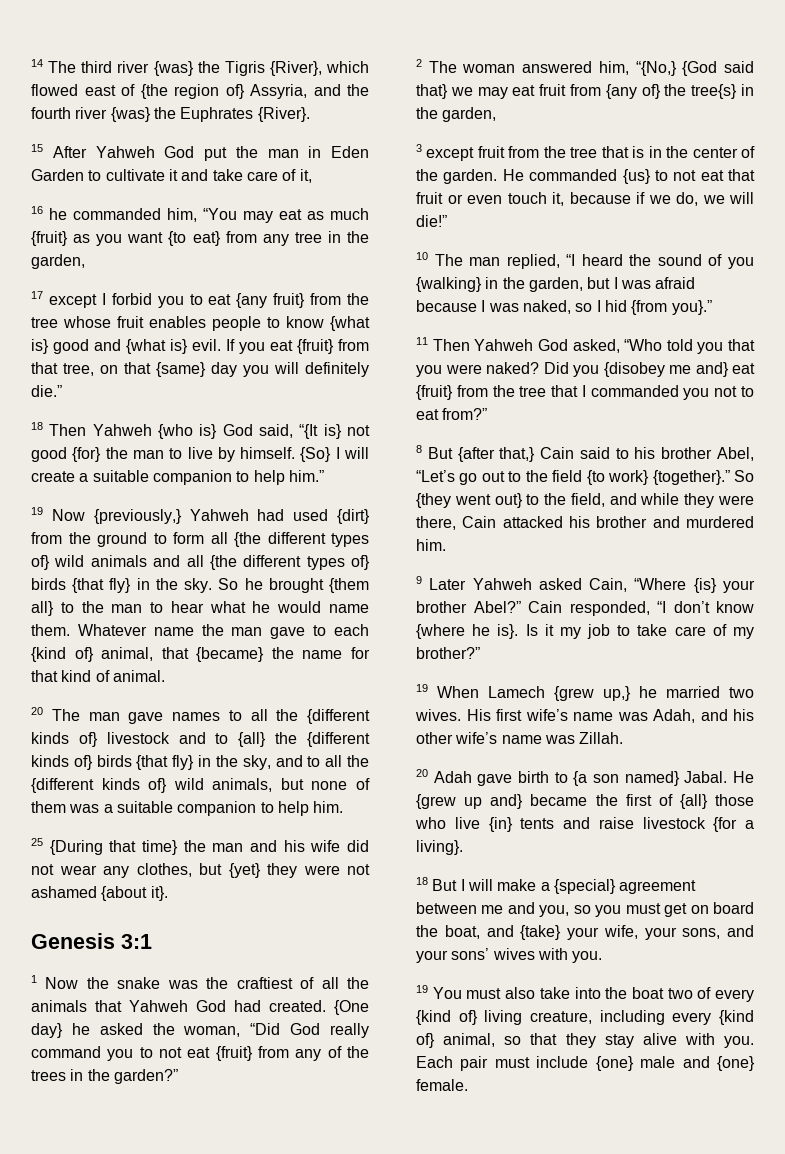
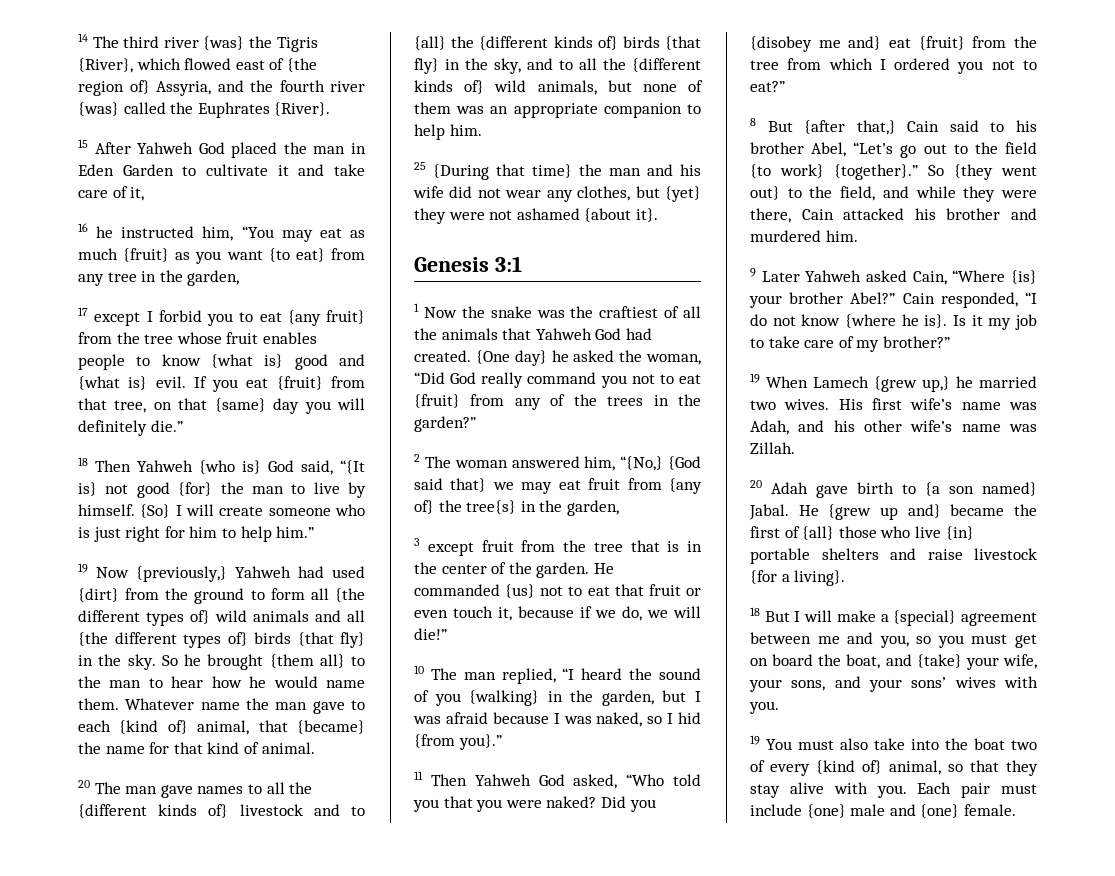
- 14 The third river {was} the Tigris {River}, which flowed east of {the region of} Assyria, and the fourth river {was} the Euphrates {River}.
+ 14 The third river {was} the Tigris {River}, which flowed east of {the region of} Assyria, and the fourth river {was} called the Euphrates {River}.
- 15 After Yahweh God put the man in Eden Garden to cultivate it and take care of it,
+ 15 After Yahweh God placed the man in Eden Garden to cultivate it and take care of it,
- 16 he commanded him, “You may eat as much {fruit} as you want {to eat} from any tree in the garden,
+ 16 he instructed him, “You may eat as much {fruit} as you want {to eat} from any tree in the garden,
- {So} I will create a suitable companion to help him.”
+ {So} I will create someone who is just right for him to help him.”
- So he brought {them all} to the man to hear what he would name them.
+ So he brought {them all} to the man to hear how he would name them.
- 20 The man gave names to all the {different kinds of} livestock and to {all} the {different kinds of} birds {that fly} in the sky, and to all the {different kinds of} wild animals, but none of them was a suitable companion to help him.
+ 20 The man gave names to all the {different kinds of} livestock and to {all} the {different kinds of} birds {that fly} in the sky, and to all the {different kinds of} wild animals, but none of them was an appropriate companion to help him.
- {One day} he asked the woman, “Did God really command you to not eat {fruit} from any of the trees in the garden?”
+ {One day} he asked the woman, “Did God really command you not to eat {fruit} from any of the trees in the garden?”
- He commanded {us} to not eat that fruit or even touch it, because if we do, we will die!”
+ He commanded {us} not to eat that fruit or even touch it, because if we do, we will die!”
- Did you {disobey me and} eat {fruit} from the tree that I commanded you not to eat from?”
+ Did you {disobey me and} eat {fruit} from the tree from which I ordered you not to eat?”
- Cain responded, “I don’t know {where he is}.
+ Cain responded, “I do not know {where he is}.
- He {grew up and} became the first of {all} those who live {in} tents and raise livestock {for a living}.
+ He {grew up and} became the first of {all} those who live {in} portable shelters and raise livestock {for a living}.
- 19 You must also take into the boat two of every {kind of} living creature, including every {kind of} animal, so that they stay alive with you.
+ 19 You must also take into the boat two of every {kind of} animal, so that they stay alive with you.

